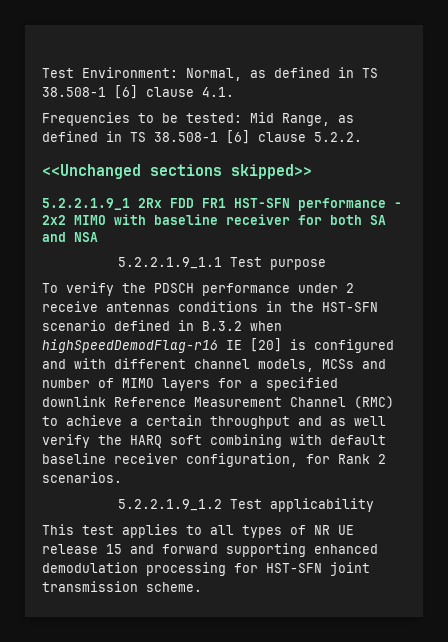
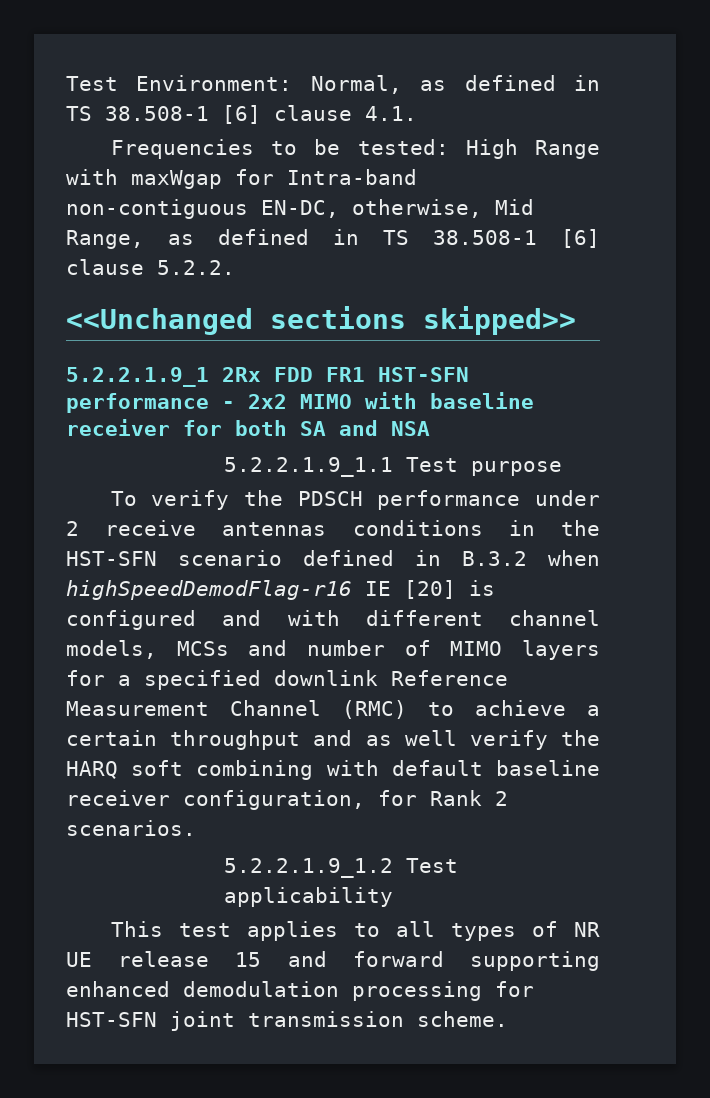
- Frequencies to be tested: Mid Range, as defined in TS 38.508-1 [6] clause 5.2.2.
+ Frequencies to be tested: High Range with maxWgap for Intra-band non-contiguous EN-DC, otherwise, Mid Range, as defined in TS 38.508-1 [6] clause 5.2.2.

